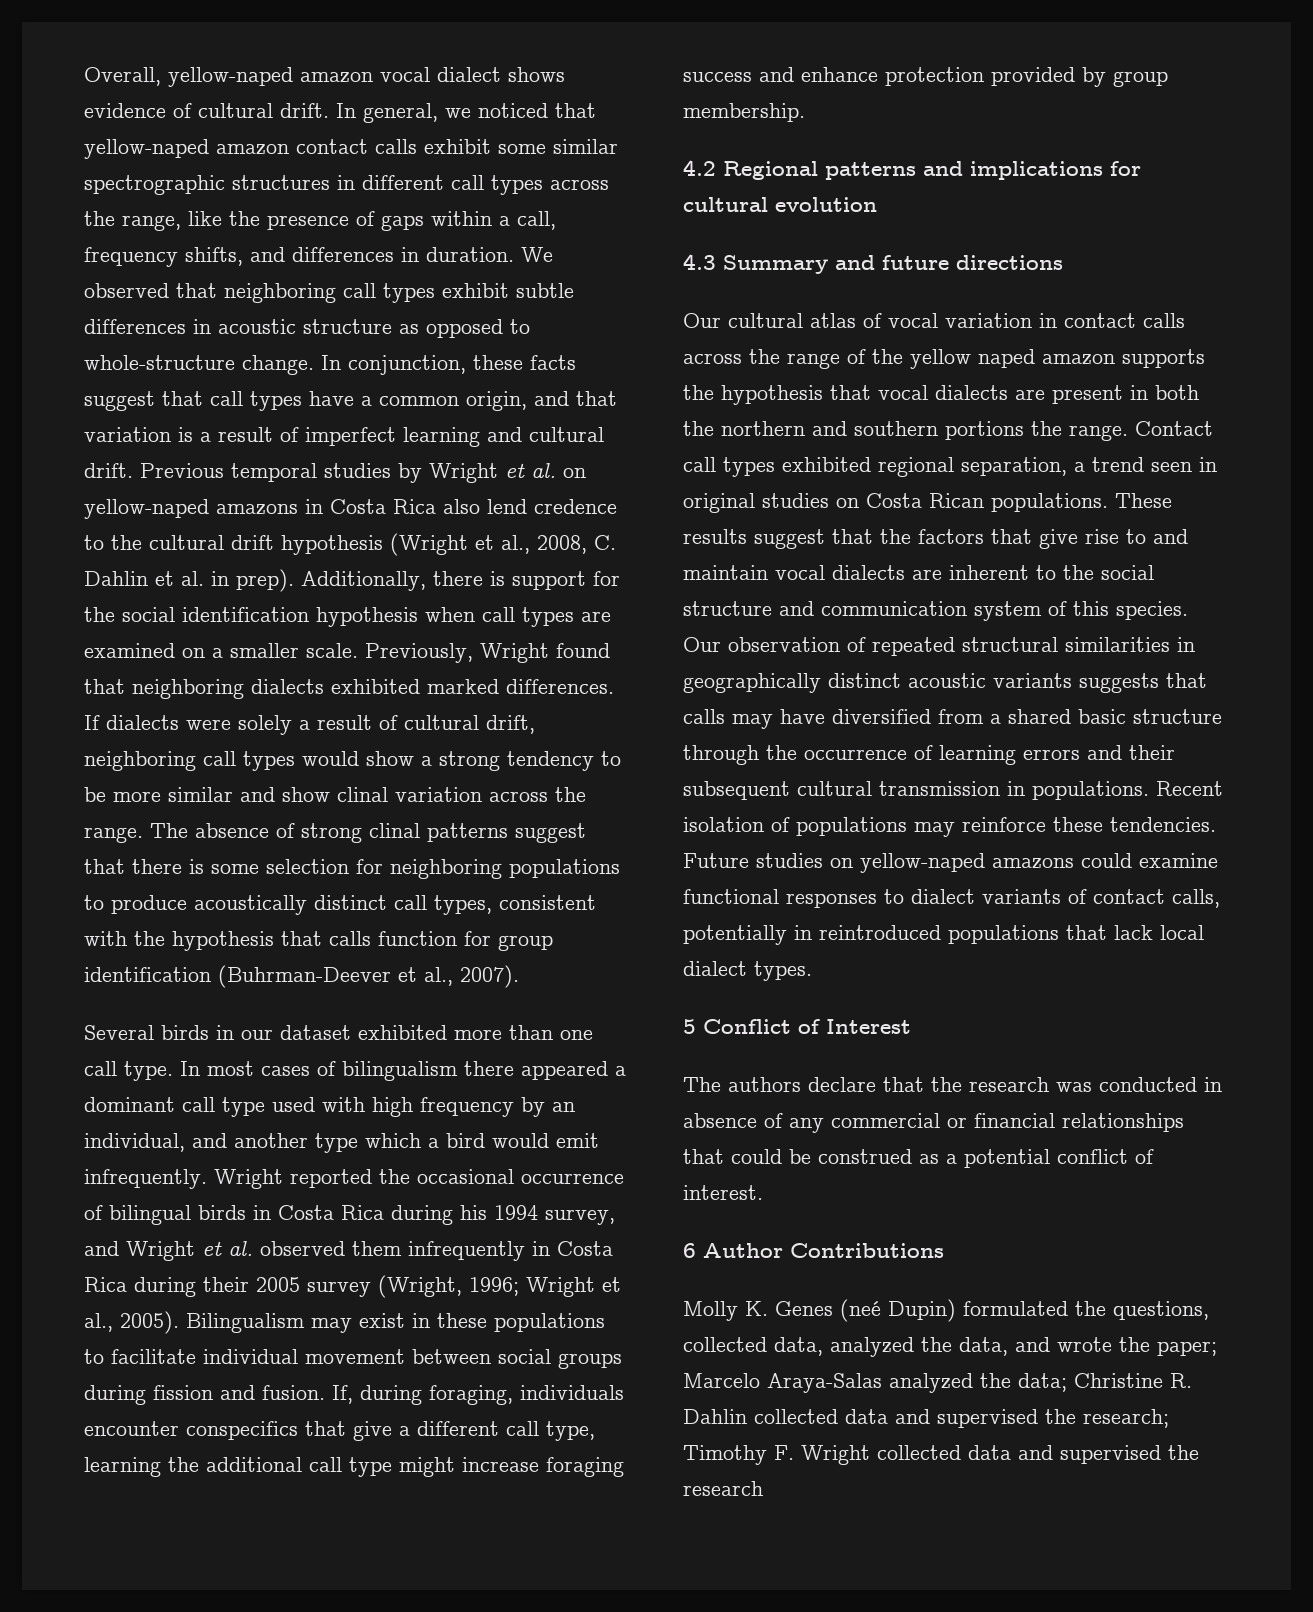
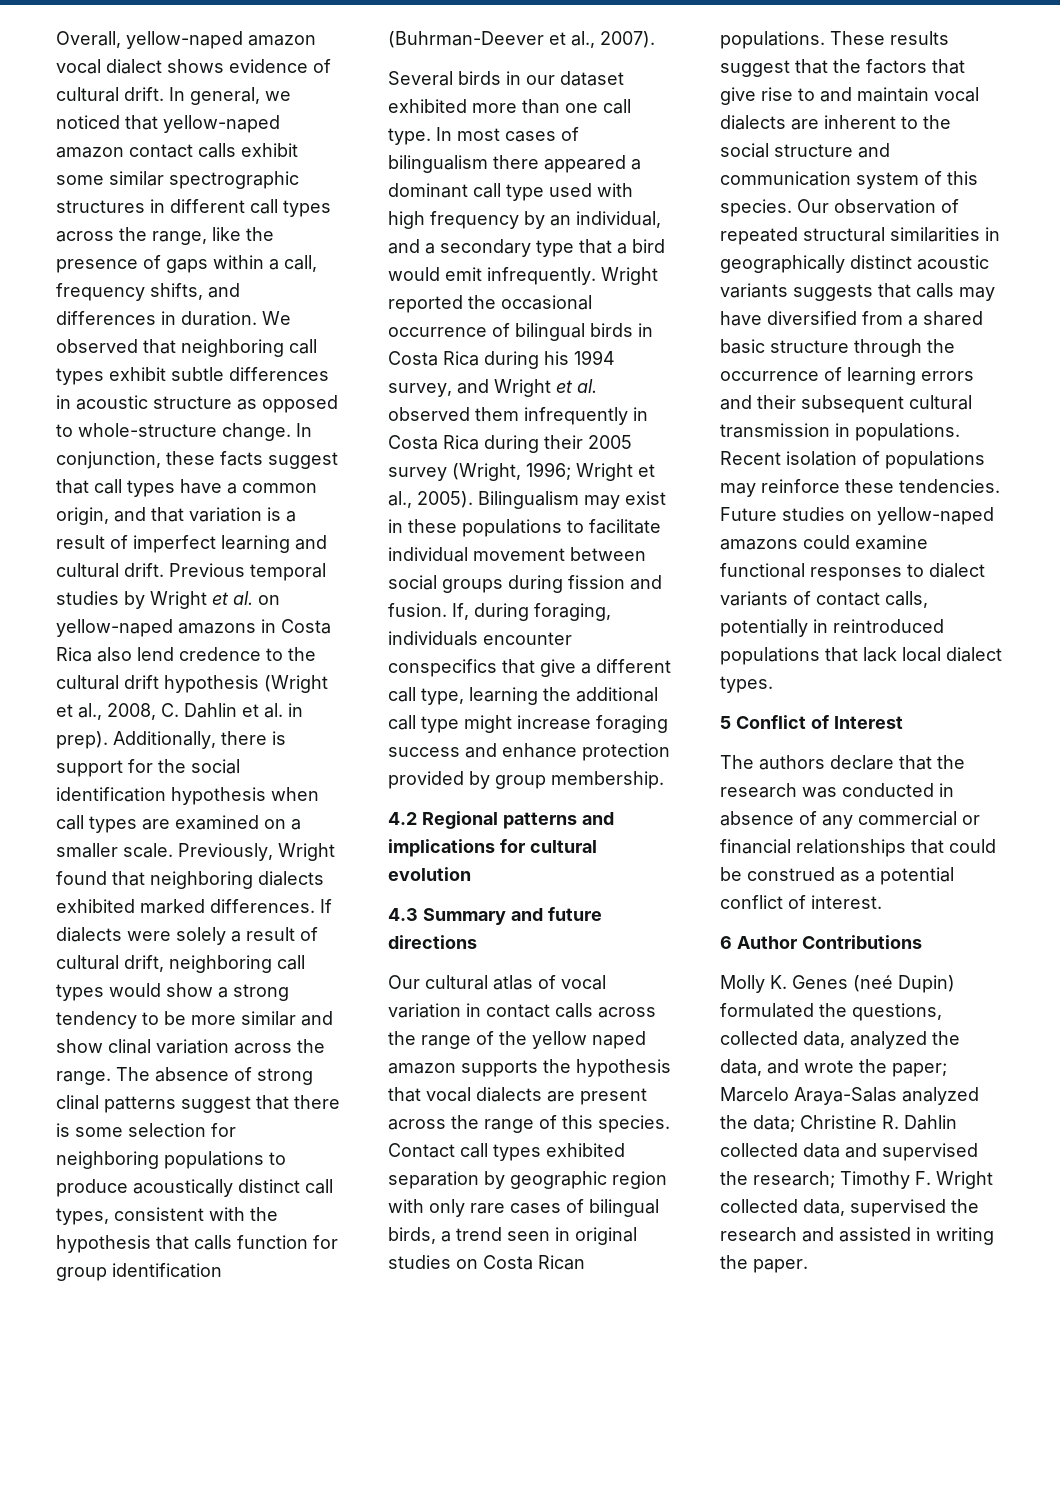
- In most cases of bilingualism there appeared a dominant call type used with high frequency by an individual, and another type which a bird would emit infrequently.
+ In most cases of bilingualism there appeared a dominant call type used with high frequency by an individual, and a secondary type that a bird would emit infrequently.
- Our cultural atlas of vocal variation in contact calls across the range of the yellow naped amazon supports the hypothesis that vocal dialects are present in both the northern and southern portions the range. Contact call types exhibited regional separation, a trend seen in original studies on Costa Rican populations.
+ Our cultural atlas of vocal variation in contact calls across the range of the yellow naped amazon supports the hypothesis that vocal dialects are present across the range of this species. Contact call types exhibited separation by geographic region with only rare cases of bilingual birds, a trend seen in original studies on Costa Rican populations.
- Molly K. Genes (neé Dupin) formulated the questions, collected data, analyzed the data, and wrote the paper; Marcelo Araya-Salas analyzed the data; Christine R. Dahlin collected data and supervised the research; Timothy F. Wright collected data and supervised the research
+ Molly K. Genes (neé Dupin) formulated the questions, collected data, analyzed the data, and wrote the paper; Marcelo Araya-Salas analyzed the data; Christine R. Dahlin collected data and supervised the research; Timothy F. Wright collected data, supervised the research and assisted in writing the paper.

